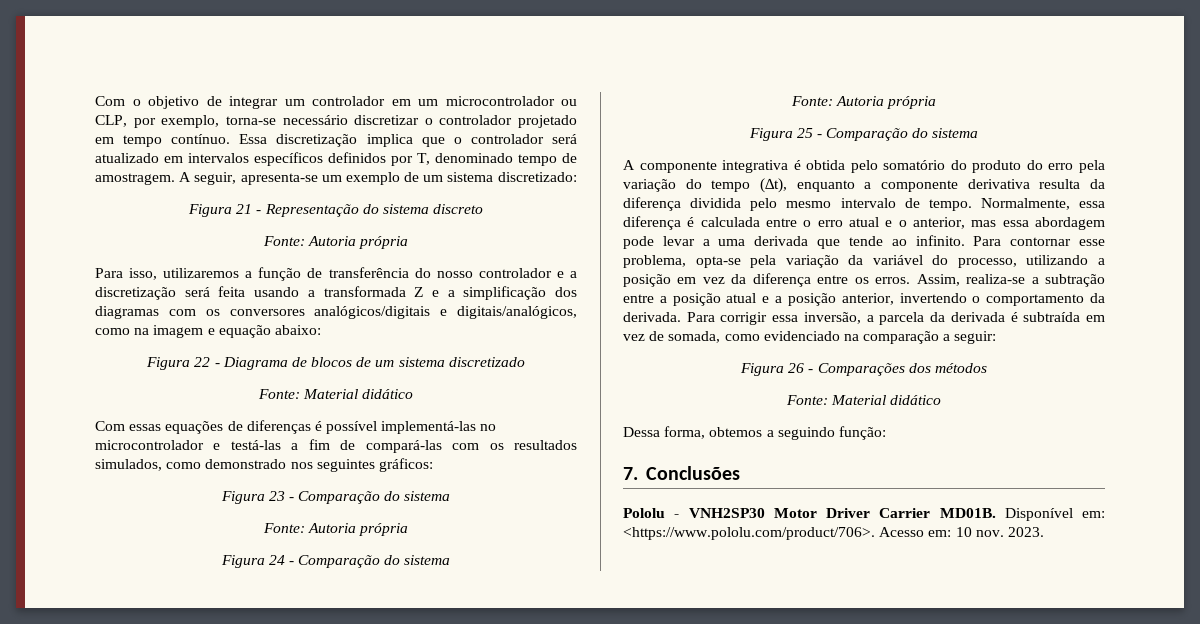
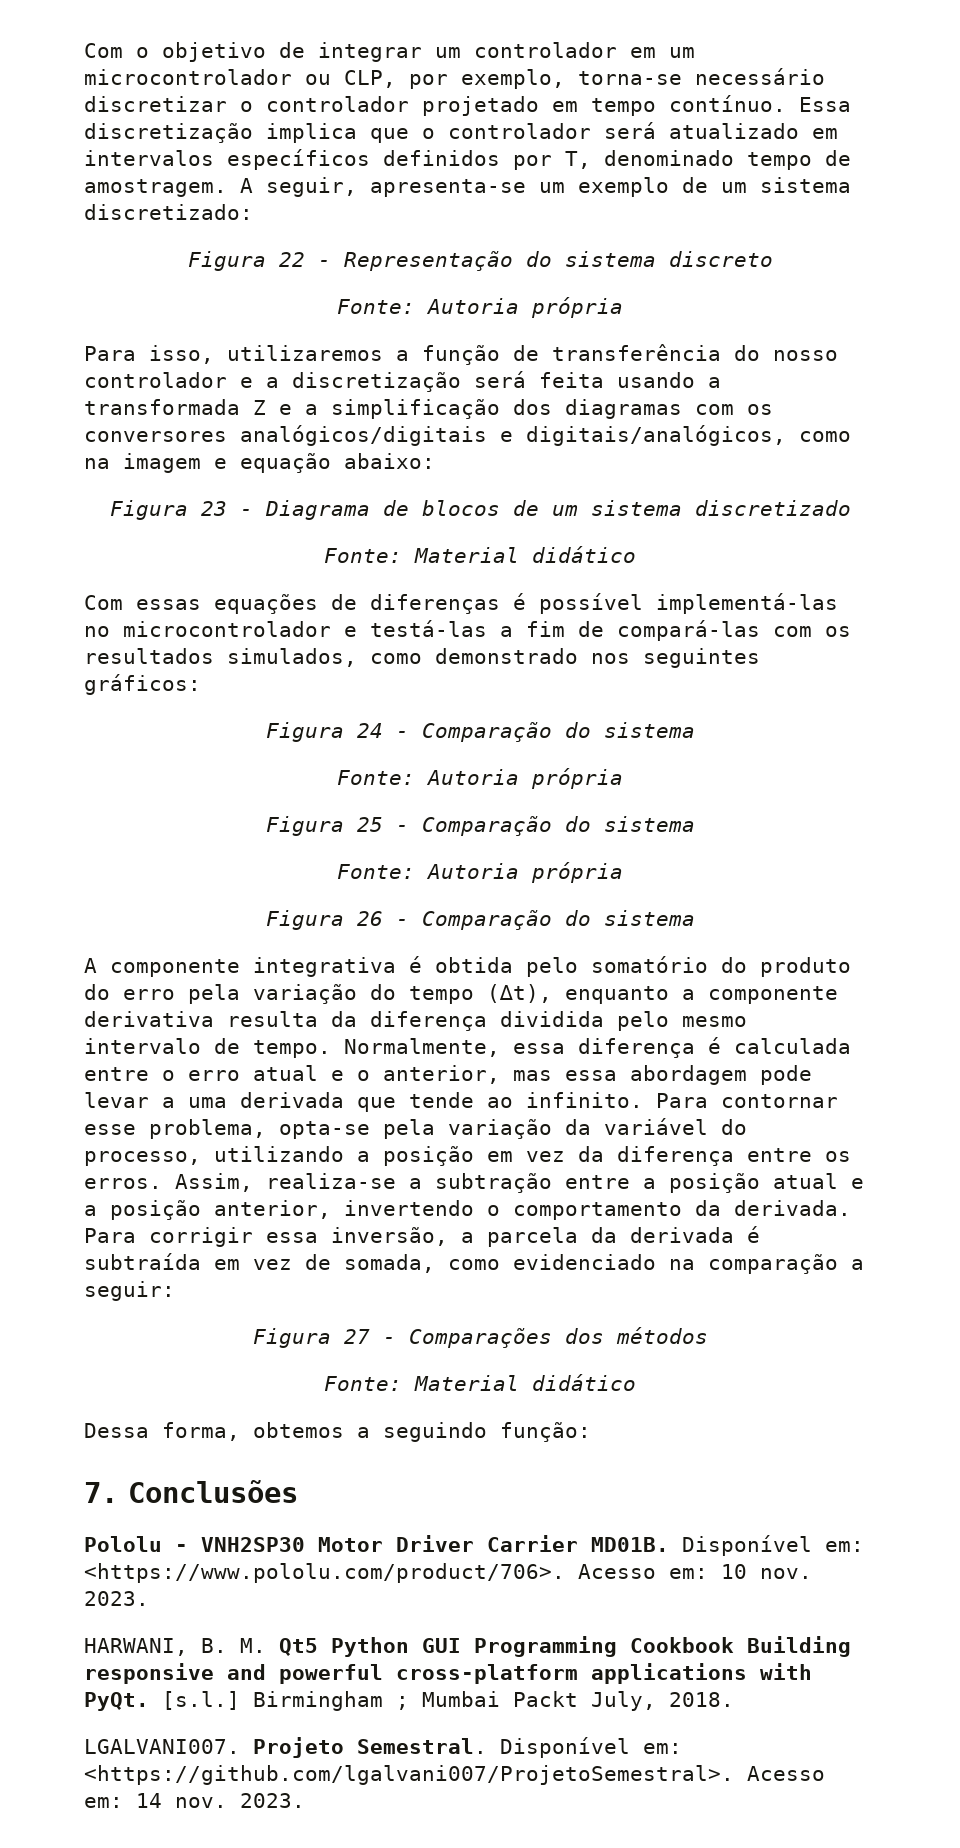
- Figura 21 - Representação do sistema discreto
+ Figura 22 - Representação do sistema discreto
- Figura 22 - Diagrama de blocos de um sistema discretizado
+ Figura 23 - Diagrama de blocos de um sistema discretizado
- Figura 23 - Comparação do sistema
- Fonte: Autoria própria
  Figura 25 - Comparação do sistema
+ Fonte: Autoria própria
+ Figura 26 - Comparação do sistema
- Figura 26 - Comparações dos métodos
+ Figura 27 - Comparações dos métodos
+ HARWANI, B. M. Qt5 Python GUI Programming Cookbook Building responsive and powerful cross-platform applications with PyQt. [s.l.] Birmingham ; Mumbai Packt July, 2018.
+ LGALVANI007. Projeto Semestral. Disponível em: <https://github.com/lgalvani007/ProjetoSemestral>. Acesso em: 14 nov. 2023.

